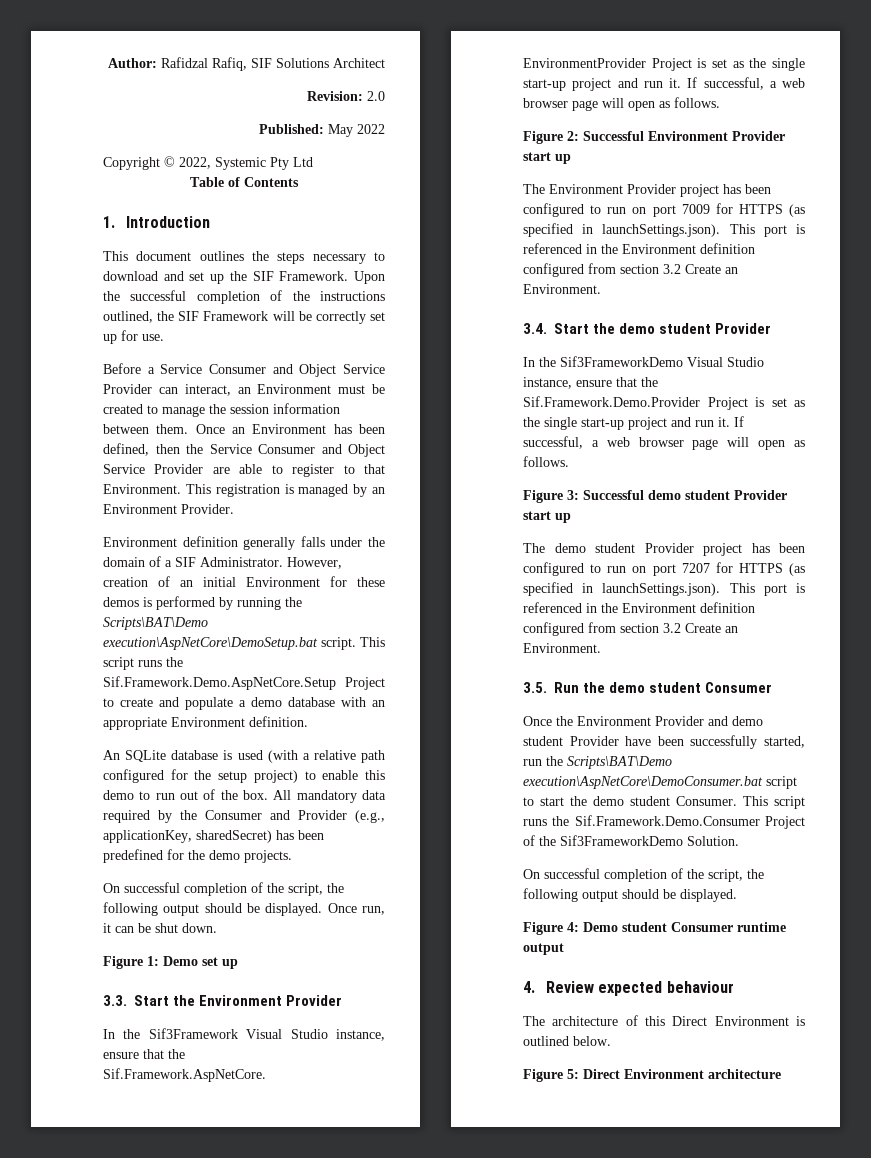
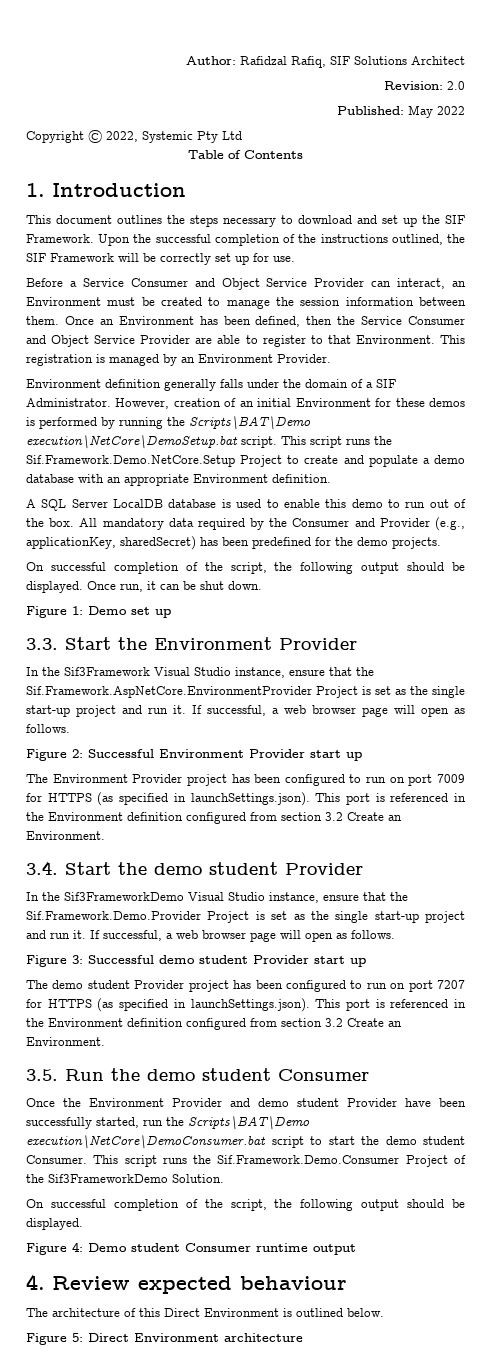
- However, creation of an initial Environment for these demos is performed by running the Scripts\BAT\Demo execution\AspNetCore\DemoSetup.bat script.
+ However, creation of an initial Environment for these demos is performed by running the Scripts\BAT\Demo execution\NetCore\DemoSetup.bat script.
- This script runs the Sif.Framework.Demo.AspNetCore.Setup Project to create and populate a demo database with an appropriate Environment definition.
+ This script runs the Sif.Framework.Demo.NetCore.Setup Project to create and populate a demo database with an appropriate Environment definition.
- An SQLite database is used (with a relative path configured for the setup project) to enable this demo to run out of the box.
+ A SQL Server LocalDB database is used to enable this demo to run out of the box.
- Once the Environment Provider and demo student Provider have been successfully started, run the Scripts\BAT\Demo execution\AspNetCore\DemoConsumer.bat script to start the demo student Consumer.
+ Once the Environment Provider and demo student Provider have been successfully started, run the Scripts\BAT\Demo execution\NetCore\DemoConsumer.bat script to start the demo student Consumer.

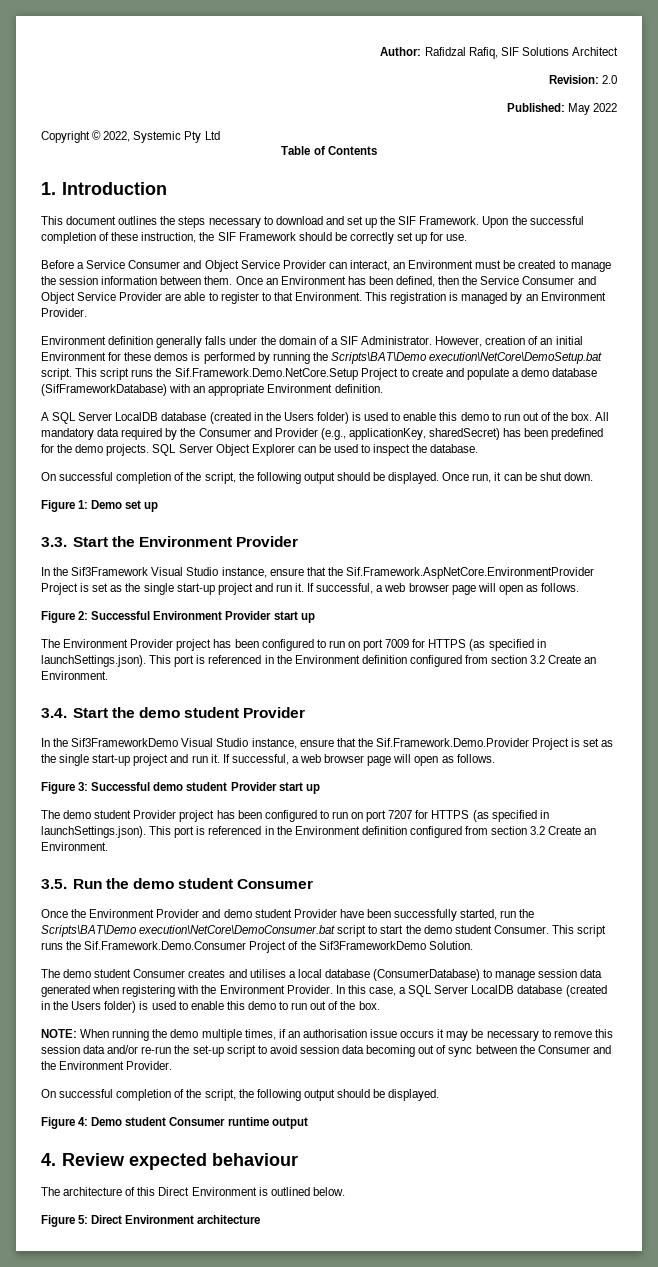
- Upon the successful completion of the instructions outlined, the SIF Framework will be correctly set up for use.
+ Upon the successful completion of these instruction, the SIF Framework should be correctly set up for use.
- This script runs the Sif.Framework.Demo.NetCore.Setup Project to create and populate a demo database with an appropriate Environment definition.
+ This script runs the Sif.Framework.Demo.NetCore.Setup Project to create and populate a demo database (SifFrameworkDatabase) with an appropriate Environment definition.
- A SQL Server LocalDB database is used to enable this demo to run out of the box.
+ A SQL Server LocalDB database (created in the Users folder) is used to enable this demo to run out of the box.
+ SQL Server Object Explorer can be used to inspect the database.
+ The demo student Consumer creates and utilises a local database (ConsumerDatabase) to manage session data generated when registering with the Environment Provider. In this case, a SQL Server LocalDB database (created in the Users folder) is used to enable this demo to run out of the box.
+ NOTE: When running the demo multiple times, if an authorisation issue occurs it may be necessary to remove this session data and/or re-run the set-up script to avoid session data becoming out of sync between the Consumer and the Environment Provider.

